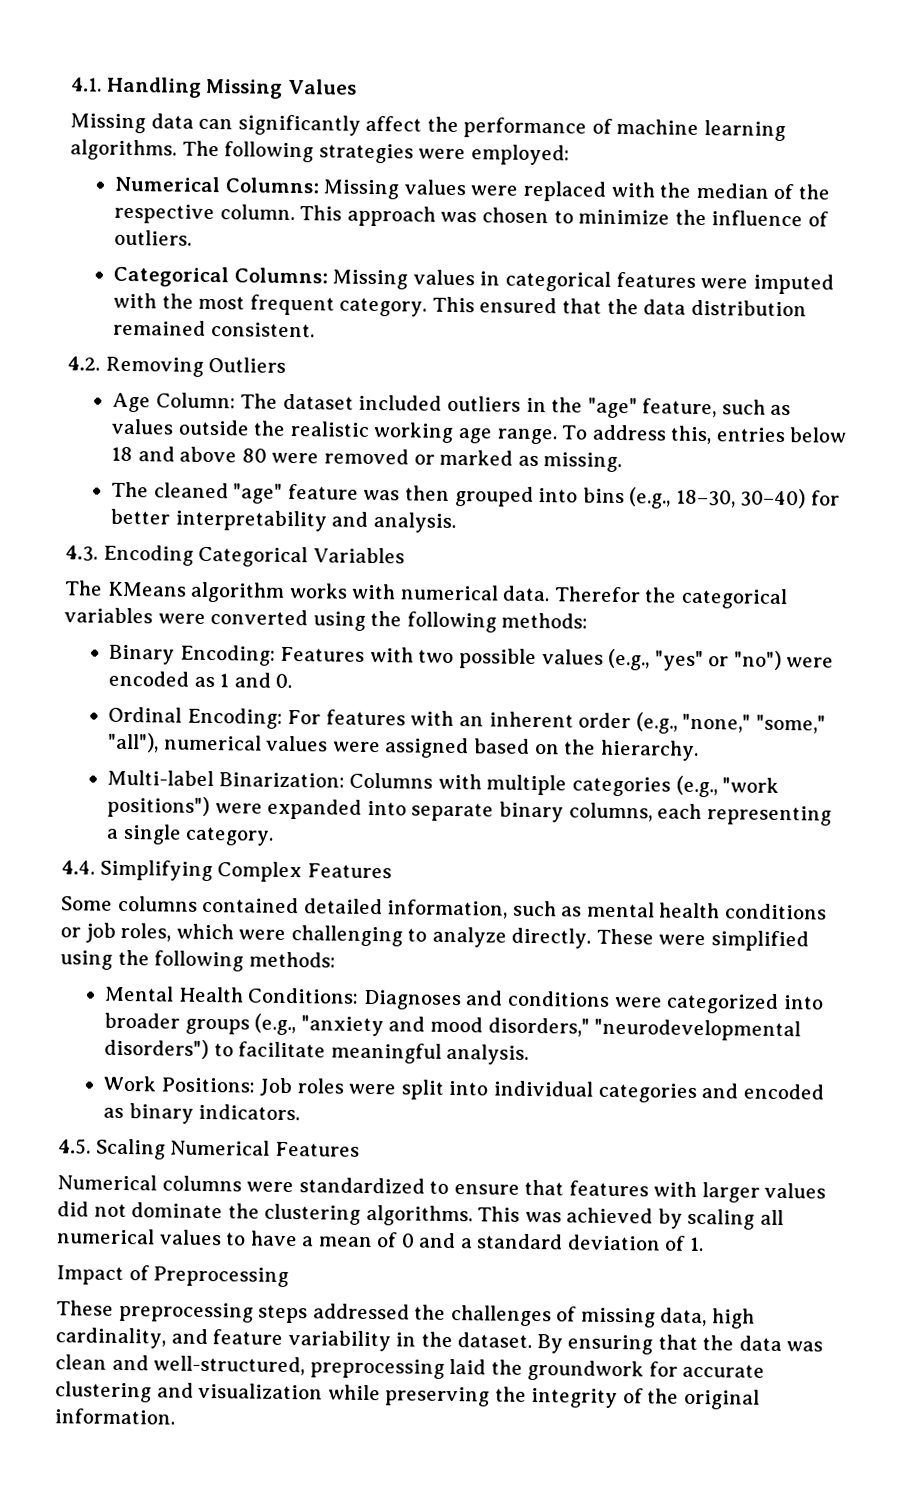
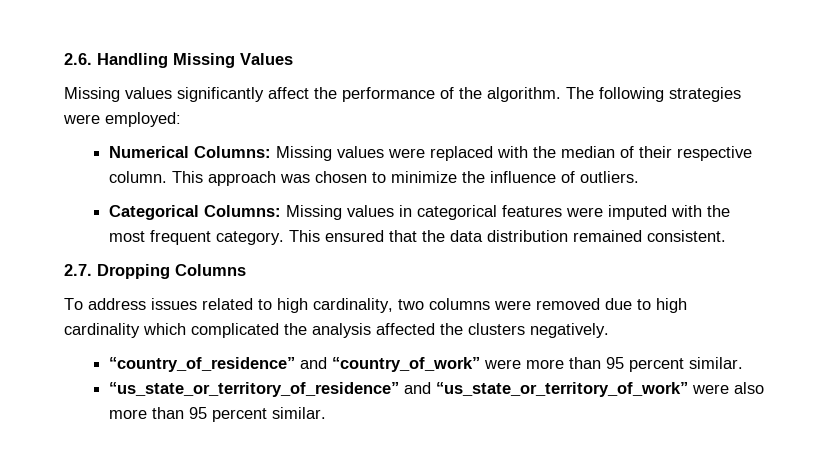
- 4.1. Handling Missing Values
+ 2.6. Handling Missing Values
- Missing data can significantly affect the performance of machine learning algorithms.
+ Missing values significantly affect the performance of the algorithm.
- Numerical Columns: Missing values were replaced with the median of the respective column.
+ Numerical Columns: Missing values were replaced with the median of their respective column.
- 4.2. Removing Outliers
- Age Column: The dataset included outliers in the "age" feature, such as values outside the realistic working age range. To address this, entries below 18 and above 80 were removed or marked as missing.
- The cleaned "age" feature was then grouped into bins (e.g., 18–30, 30–40) for better interpretability and analysis.
- 4.3. Encoding Categorical Variables
- The KMeans algorithm works with numerical data. Therefor the categorical variables were converted using the following methods:
- Binary Encoding: Features with two possible values (e.g., "yes" or "no") were encoded as 1 and 0.
- Ordinal Encoding: For features with an inherent order (e.g., "none," "some," "all"), numerical values were assigned based on the hierarchy.
- Multi-label Binarization: Columns with multiple categories (e.g., "work positions") were expanded into separate binary columns, each representing a single category.
- 4.4. Simplifying Complex Features
- Some columns contained detailed information, such as mental health conditions or job roles, which were challenging to analyze directly. These were simplified using the following methods:
- Mental Health Conditions: Diagnoses and conditions were categorized into broader groups (e.g., "anxiety and mood disorders," "neurodevelopmental disorders") to facilitate meaningful analysis.
- Work Positions: Job roles were split into individual categories and encoded as binary indicators.
- 4.5. Scaling Numerical Features
- Numerical columns were standardized to ensure that features with larger values did not dominate the clustering algorithms. This was achieved by scaling all numerical values to have a mean of 0 and a standard deviation of 1.
- Impact of Preprocessing
- These preprocessing steps addressed the challenges of missing data, high cardinality, and feature variability in the dataset. By ensuring that the data was clean and well-structured, preprocessing laid the groundwork for accurate clustering and visualization while preserving the integrity of the original information.
+ 2.7. Dropping Columns
+ To address issues related to high cardinality, two columns were removed due to high cardinality which complicated the analysis affected the clusters negatively.
+ “country_of_residence” and “country_of_work” were more than 95 percent similar.
+ “us_state_or_territory_of_residence” and “us_state_or_territory_of_work” were also more than 95 percent similar.

